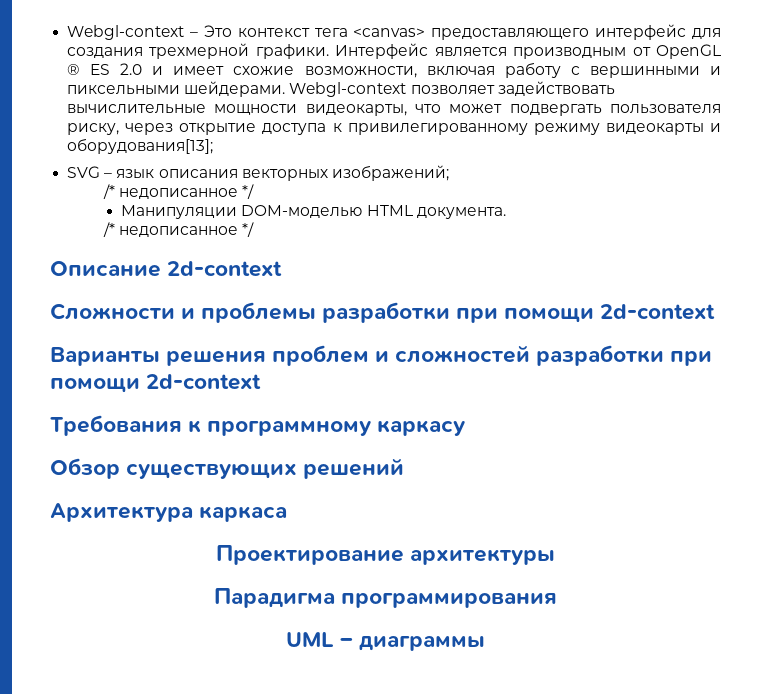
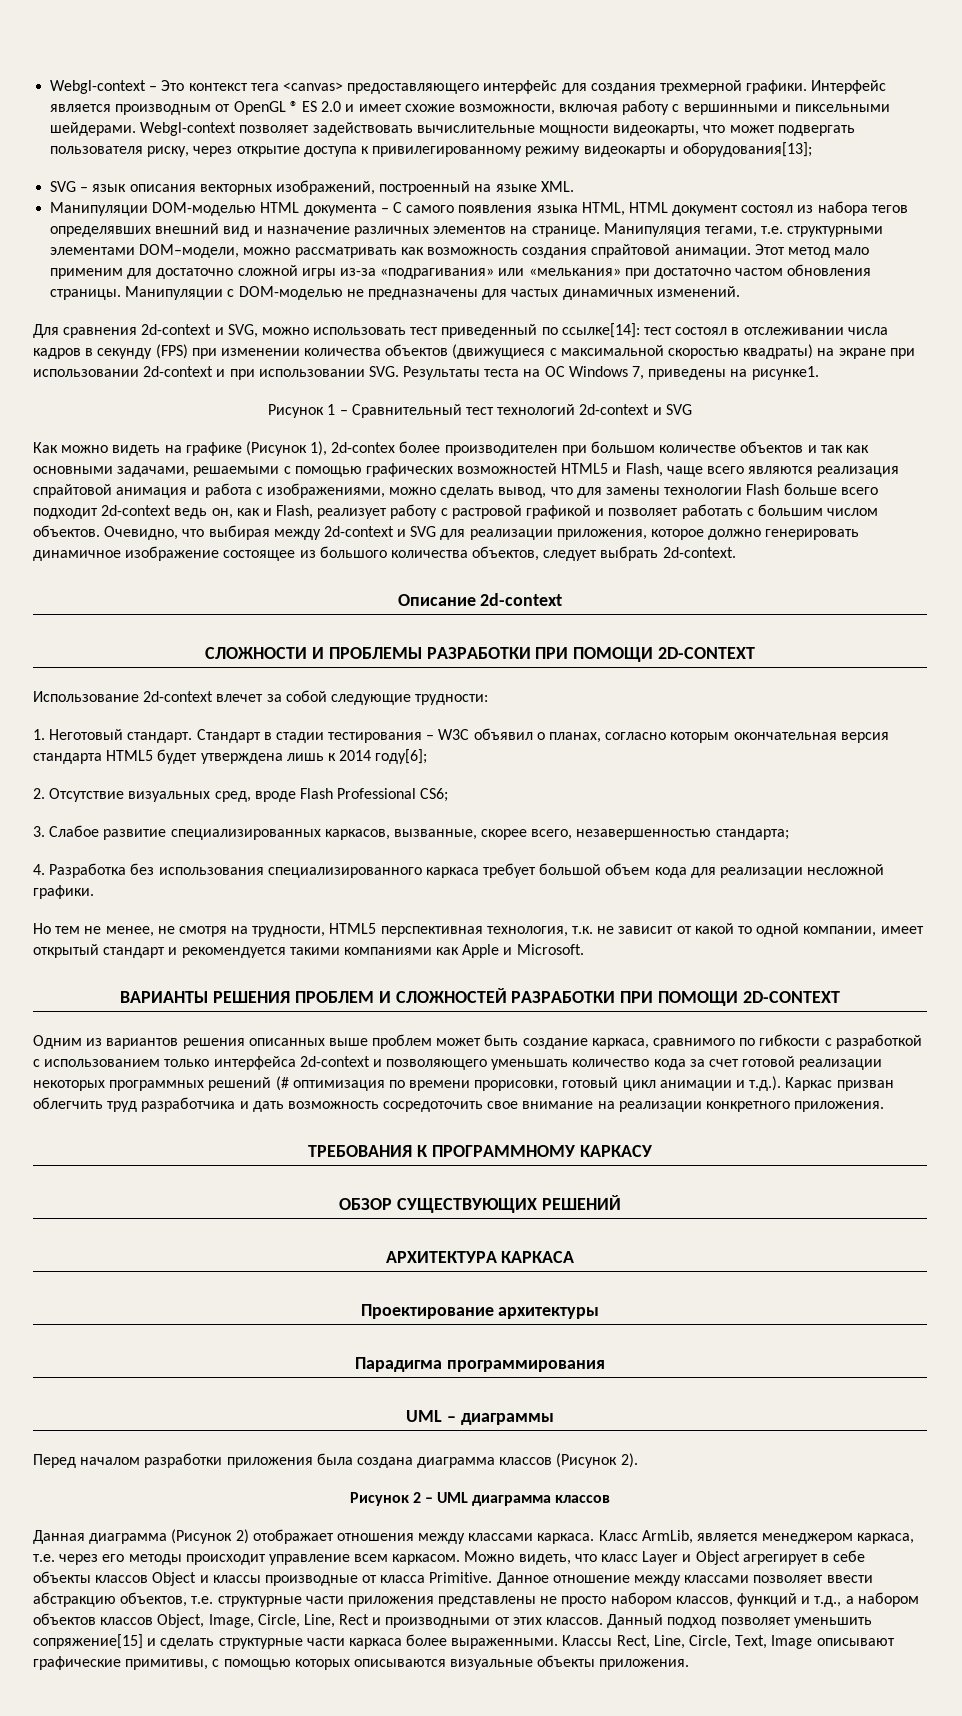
- SVG – язык описания векторных изображений;
- /* недописанное */
- Манипуляции DOM-моделью HTML документа.
- /* недописанное */
+ SVG – язык описания векторных изображений, построенный на языке XML.
+ Манипуляции DOM-моделью HTML документа – С самого появления языка HTML, HTML документ состоял из набора тегов определявших внешний вид и назначение различных элементов на странице. Манипуляция тегами, т.е. структурными элементами DOM–модели, можно рассматривать как возможность создания спрайтовой анимации. Этот метод мало применим для достаточно сложной игры из-за «подрагивания» или «мелькания» при достаточно частом обновления страницы. Манипуляции с DOM-моделью не предназначены для частых динамичных изменений.
+ Для сравнения 2d-context и SVG, можно использовать тест приведенный по ссылке[14]: тест состоял в отслеживании числа кадров в секунду (FPS) при изменении количества объектов (движущиеся с максимальной скоростью квадраты) на экране при использовании 2d-context и при использовании SVG. Результаты теста на ОС Windows 7, приведены на рисунке1.
+ Рисунок 1 – Сравнительный тест технологий 2d-context и SVG
+ Как можно видеть на графике (Рисунок 1), 2d-contex более производителен при большом количестве объектов и так как основными задачами, решаемыми с помощью графических возможностей HTML5 и Flash, чаще всего являются реализация спрайтовой анимация и работа с изображениями, можно сделать вывод, что для замены технологии Flash больше всего подходит 2d-context ведь он, как и Flash, реализует работу с растровой графикой и позволяет работать с большим числом объектов. Очевидно, что выбирая между 2d-context и SVG для реализации приложения, которое должно генерировать динамичное изображение состоящее из большого количества объектов, следует выбрать 2d-context.
  Описание 2d-context
- Сложности и проблемы разработки при помощи 2d-context
- Варианты решения проблем и сложностей разработки при помощи 2d-context
- Требования к программному каркасу
- Обзор существующих решений
- Архитектура каркаса
+ СЛОЖНОСТИ И ПРОБЛЕМЫ РАЗРАБОТКИ ПРИ ПОМОЩИ 2D-CONTEXT
+ Использование 2d-context влечет за собой следующие трудности:
+ 1. Неготовый стандарт. Стандарт в стадии тестирования – W3C объявил о планах, согласно которым окончательная версия стандарта HTML5 будет утверждена лишь к 2014 году[6];
+ 2. Отсутствие визуальных сред, вроде Flash Professional CS6;
+ 3. Слабое развитие специализированных каркасов, вызванные, скорее всего, незавершенностью стандарта;
+ 4. Разработка без использования специализированного каркаса требует большой объем кода для реализации несложной графики.
+ Но тем не менее, не смотря на трудности, HTML5 перспективная технология, т.к. не зависит от какой то одной компании, имеет открытый стандарт и рекомендуется такими компаниями как Apple и Microsoft.
+ ВАРИАНТЫ РЕШЕНИЯ ПРОБЛЕМ И СЛОЖНОСТЕЙ РАЗРАБОТКИ ПРИ ПОМОЩИ 2D-CONTEXT
+ Одним из вариантов решения описанных выше проблем может быть создание каркаса, сравнимого по гибкости с разработкой с использованием только интерфейса 2d-context и позволяющего уменьшать количество кода за счет готовой реализации некоторых программных решений (# оптимизация по времени прорисовки, готовый цикл анимации и т.д.). Каркас призван облегчить труд разработчика и дать возможность сосредоточить свое внимание на реализации конкретного приложения.
+ ТРЕБОВАНИЯ К ПРОГРАММНОМУ КАРКАСУ
+ ОБЗОР СУЩЕСТВУЮЩИХ РЕШЕНИЙ
+ АРХИТЕКТУРА КАРКАСА
+ Перед началом разработки приложения была создана диаграмма классов (Рисунок 2).
+ Рисунок 2 – UML диаграмма классов
+ Данная диаграмма (Рисунок 2) отображает отношения между классами каркаса. Класс ArmLib, является менеджером каркаса, т.е. через его методы происходит управление всем каркасом. Можно видеть, что класс Layer и Object агрегирует в себе объекты классов Object и классы производные от класса Primitive. Данное отношение между классами позволяет ввести абстракцию объектов, т.е. структурные части приложения представлены не просто набором классов, функций и т.д., а набором объектов классов Object, Image, Circle, Line, Rect и производными от этих классов. Данный подход позволяет уменьшить сопряжение[15] и сделать структурные части каркаса более выраженными. Классы Rect, Line, Circle, Text, Image описывают графические примитивы, с помощью которых описываются визуальные объекты приложения.

